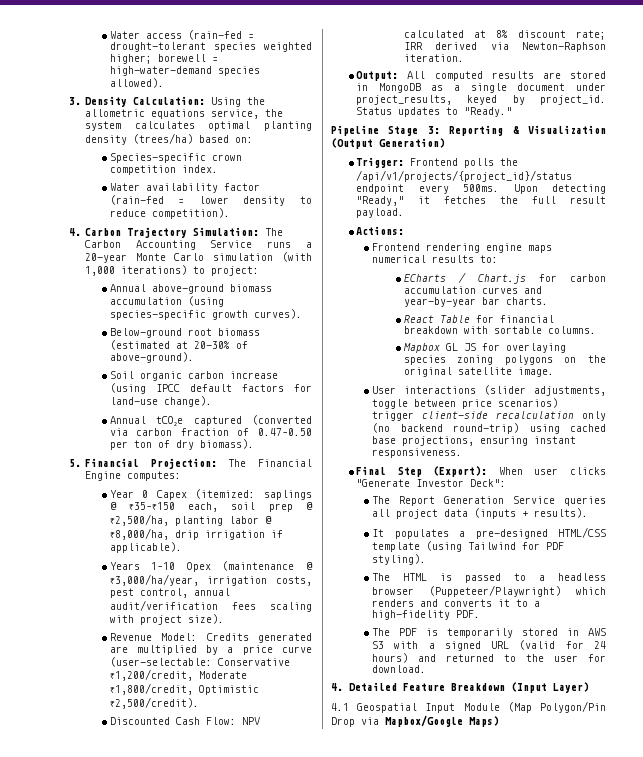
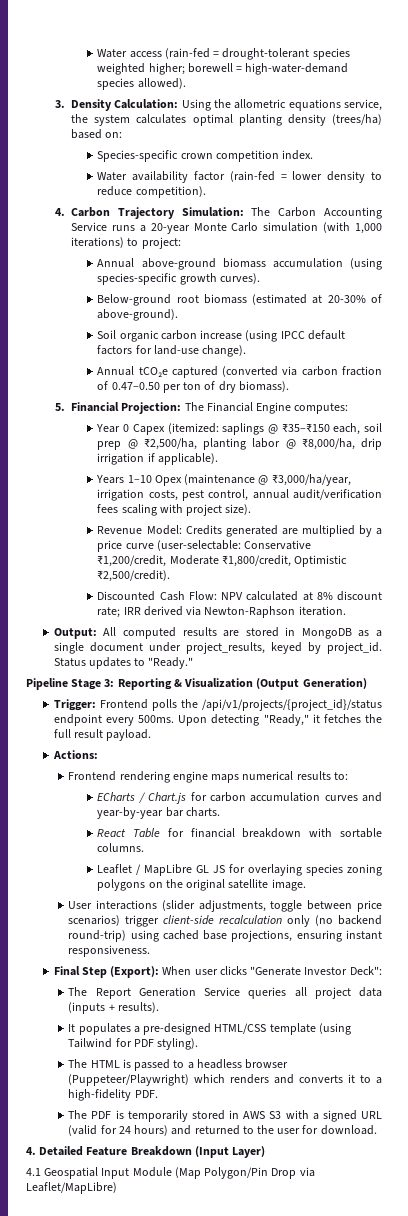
- Mapbox GL JS for overlaying species zoning polygons on the original satellite image.
+ Leaflet / MapLibre GL JS for overlaying species zoning polygons on the original satellite image.
- 4.1 Geospatial Input Module (Map Polygon/Pin Drop via Mapbox/Google Maps)
+ 4.1 Geospatial Input Module (Map Polygon/Pin Drop via Leaflet/MapLibre)

